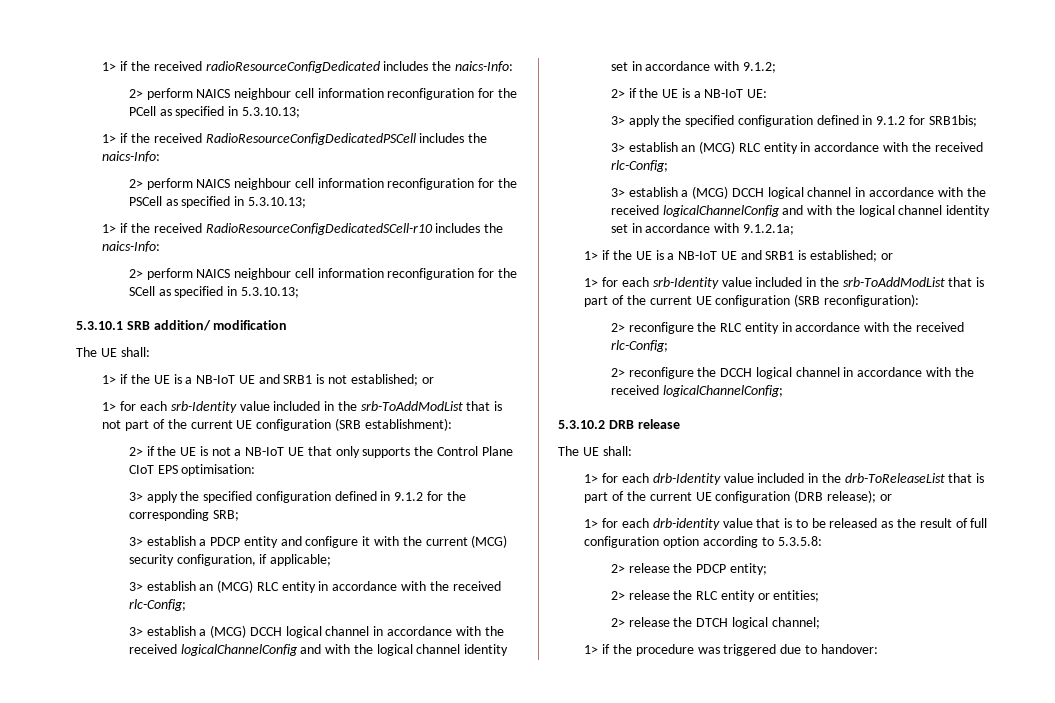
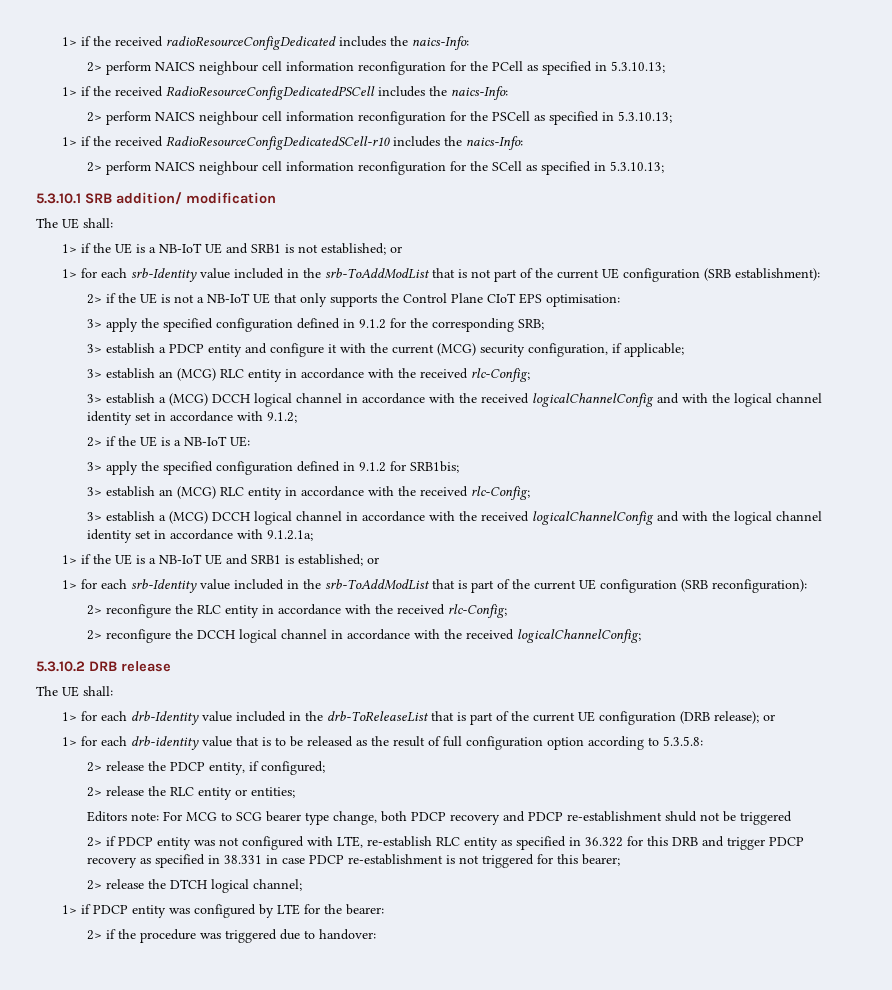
- 2> release the PDCP entity;
+ 2> release the PDCP entity, if configured;
+ Editors note: For MCG to SCG bearer type change, both PDCP recovery and PDCP re-establishment shuld not be triggered
+ 2> if PDCP entity was not configured with LTE, re-establish RLC entity as specified in 36.322 for this DRB and trigger PDCP recovery as specified in 38.331 in case PDCP re-establishment is not triggered for this bearer;
- 1> if the procedure was triggered due to handover:
+ 1> if PDCP entity was configured by LTE for the bearer:
+ 2> if the procedure was triggered due to handover:

